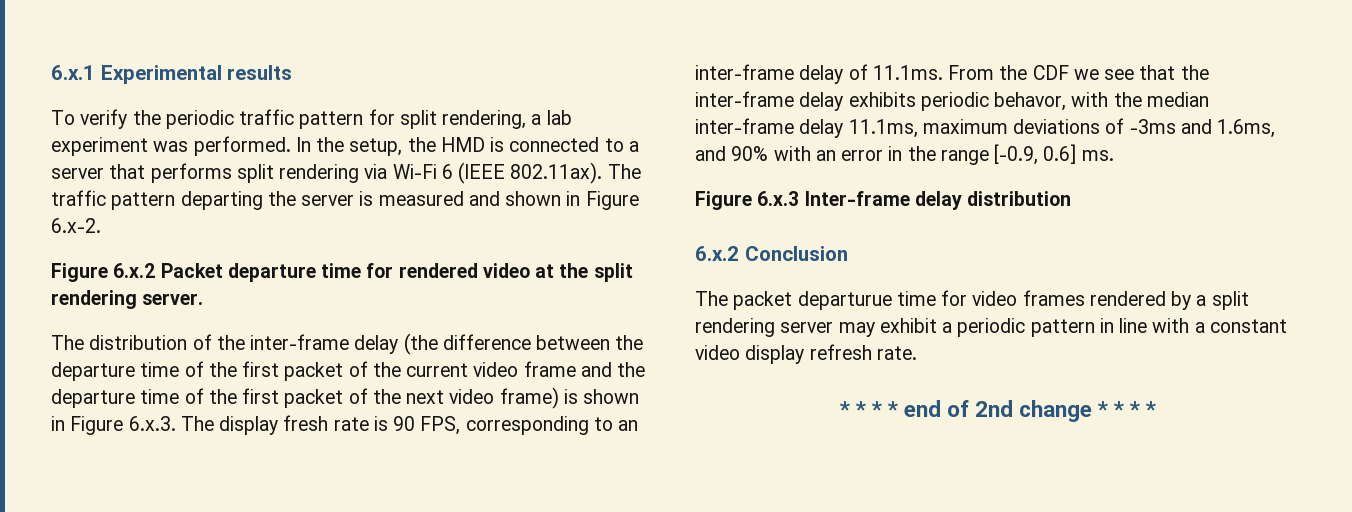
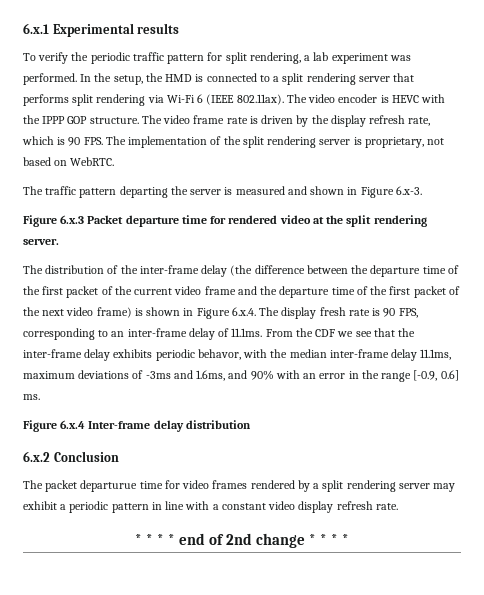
- In the setup, the HMD is connected to a server that performs split rendering via Wi-Fi 6 (IEEE 802.11ax). The traffic pattern departing the server is measured and shown in Figure 6.x-2.
- Figure 6.x.2 Packet departure time for rendered video at the split rendering server.
+ In the setup, the HMD is connected to a split rendering server that performs split rendering via Wi-Fi 6 (IEEE 802.11ax). The video encoder is HEVC with the IPPP GOP structure. The video frame rate is driven by the display refresh rate, which is 90 FPS. The implementation of the split rendering server is proprietary, not based on WebRTC.
+ The traffic pattern departing the server is measured and shown in Figure 6.x-3.
+ Figure 6.x.3 Packet departure time for rendered video at the split rendering server.
- The distribution of the inter-frame delay (the difference between the departure time of the first packet of the current video frame and the departure time of the first packet of the next video frame) is shown in Figure 6.x.3. The display fresh rate is 90 FPS, corresponding to an inter-frame delay of 11.1ms. From the CDF we see that the inter-frame delay exhibits periodic behavor, with the median inter-frame delay 11.1ms, maximum deviations of -3ms and 1.6ms, and 90% with an error in the range [-0.9, 0.6] ms.
+ The distribution of the inter-frame delay (the difference between the departure time of the first packet of the current video frame and the departure time of the first packet of the next video frame) is shown in Figure 6.x.4. The display fresh rate is 90 FPS, corresponding to an inter-frame delay of 11.1ms. From the CDF we see that the inter-frame delay exhibits periodic behavor, with the median inter-frame delay 11.1ms, maximum deviations of -3ms and 1.6ms, and 90% with an error in the range [-0.9, 0.6] ms.
- Figure 6.x.3 Inter-frame delay distribution
+ Figure 6.x.4 Inter-frame delay distribution

